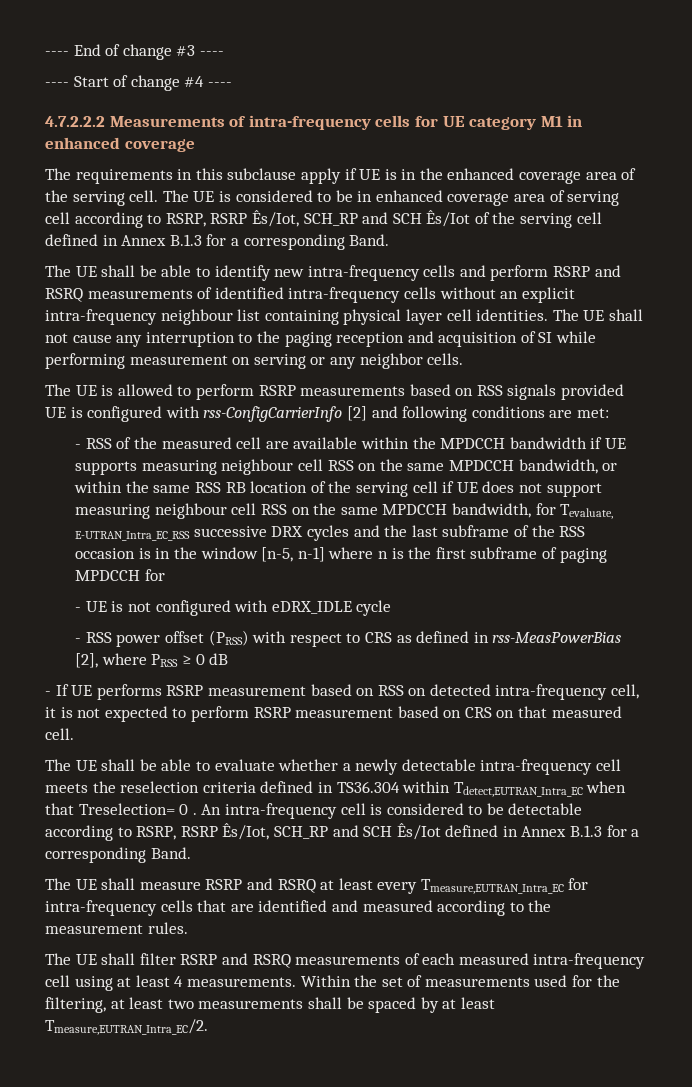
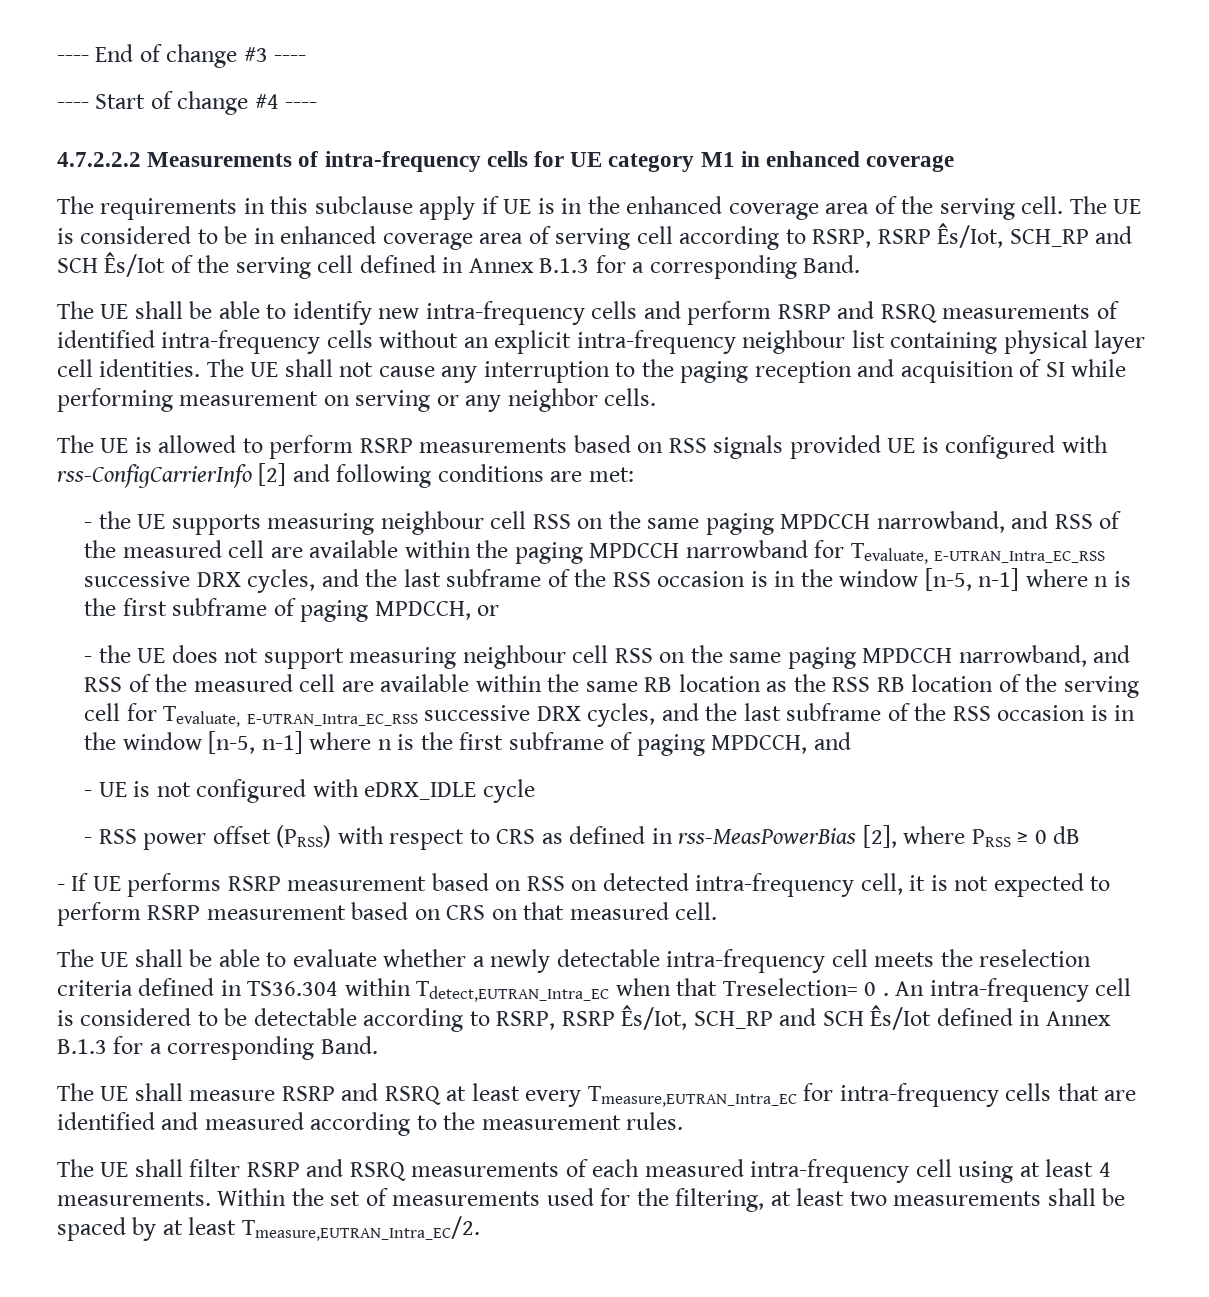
- - RSS of the measured cell are available within the MPDCCH bandwidth if UE supports measuring neighbour cell RSS on the same MPDCCH bandwidth, or within the same RSS RB location of the serving cell if UE does not support measuring neighbour cell RSS on the same MPDCCH bandwidth, for Tevaluate, E-UTRAN_Intra_EC_RSS successive DRX cycles and the last subframe of the RSS occasion is in the window [n-5, n-1] where n is the first subframe of paging MPDCCH for
+ - the UE supports measuring neighbour cell RSS on the same paging MPDCCH narrowband, and RSS of the measured cell are available within the paging MPDCCH narrowband for Tevaluate, E-UTRAN_Intra_EC_RSS successive DRX cycles, and the last subframe of the RSS occasion is in the window [n-5, n-1] where n is the first subframe of paging MPDCCH, or
+ - the UE does not support measuring neighbour cell RSS on the same paging MPDCCH narrowband, and RSS of the measured cell are available within the same RB location as the RSS RB location of the serving cell for Tevaluate, E-UTRAN_Intra_EC_RSS successive DRX cycles, and the last subframe of the RSS occasion is in the window [n-5, n-1] where n is the first subframe of paging MPDCCH, and

